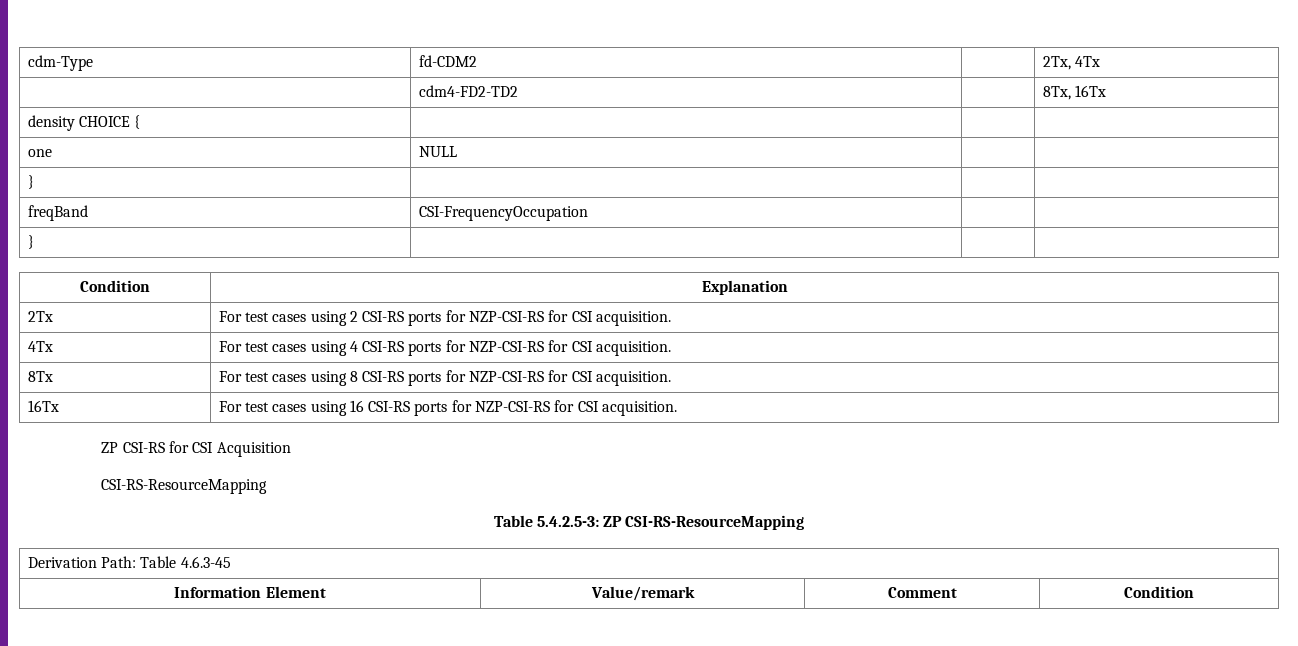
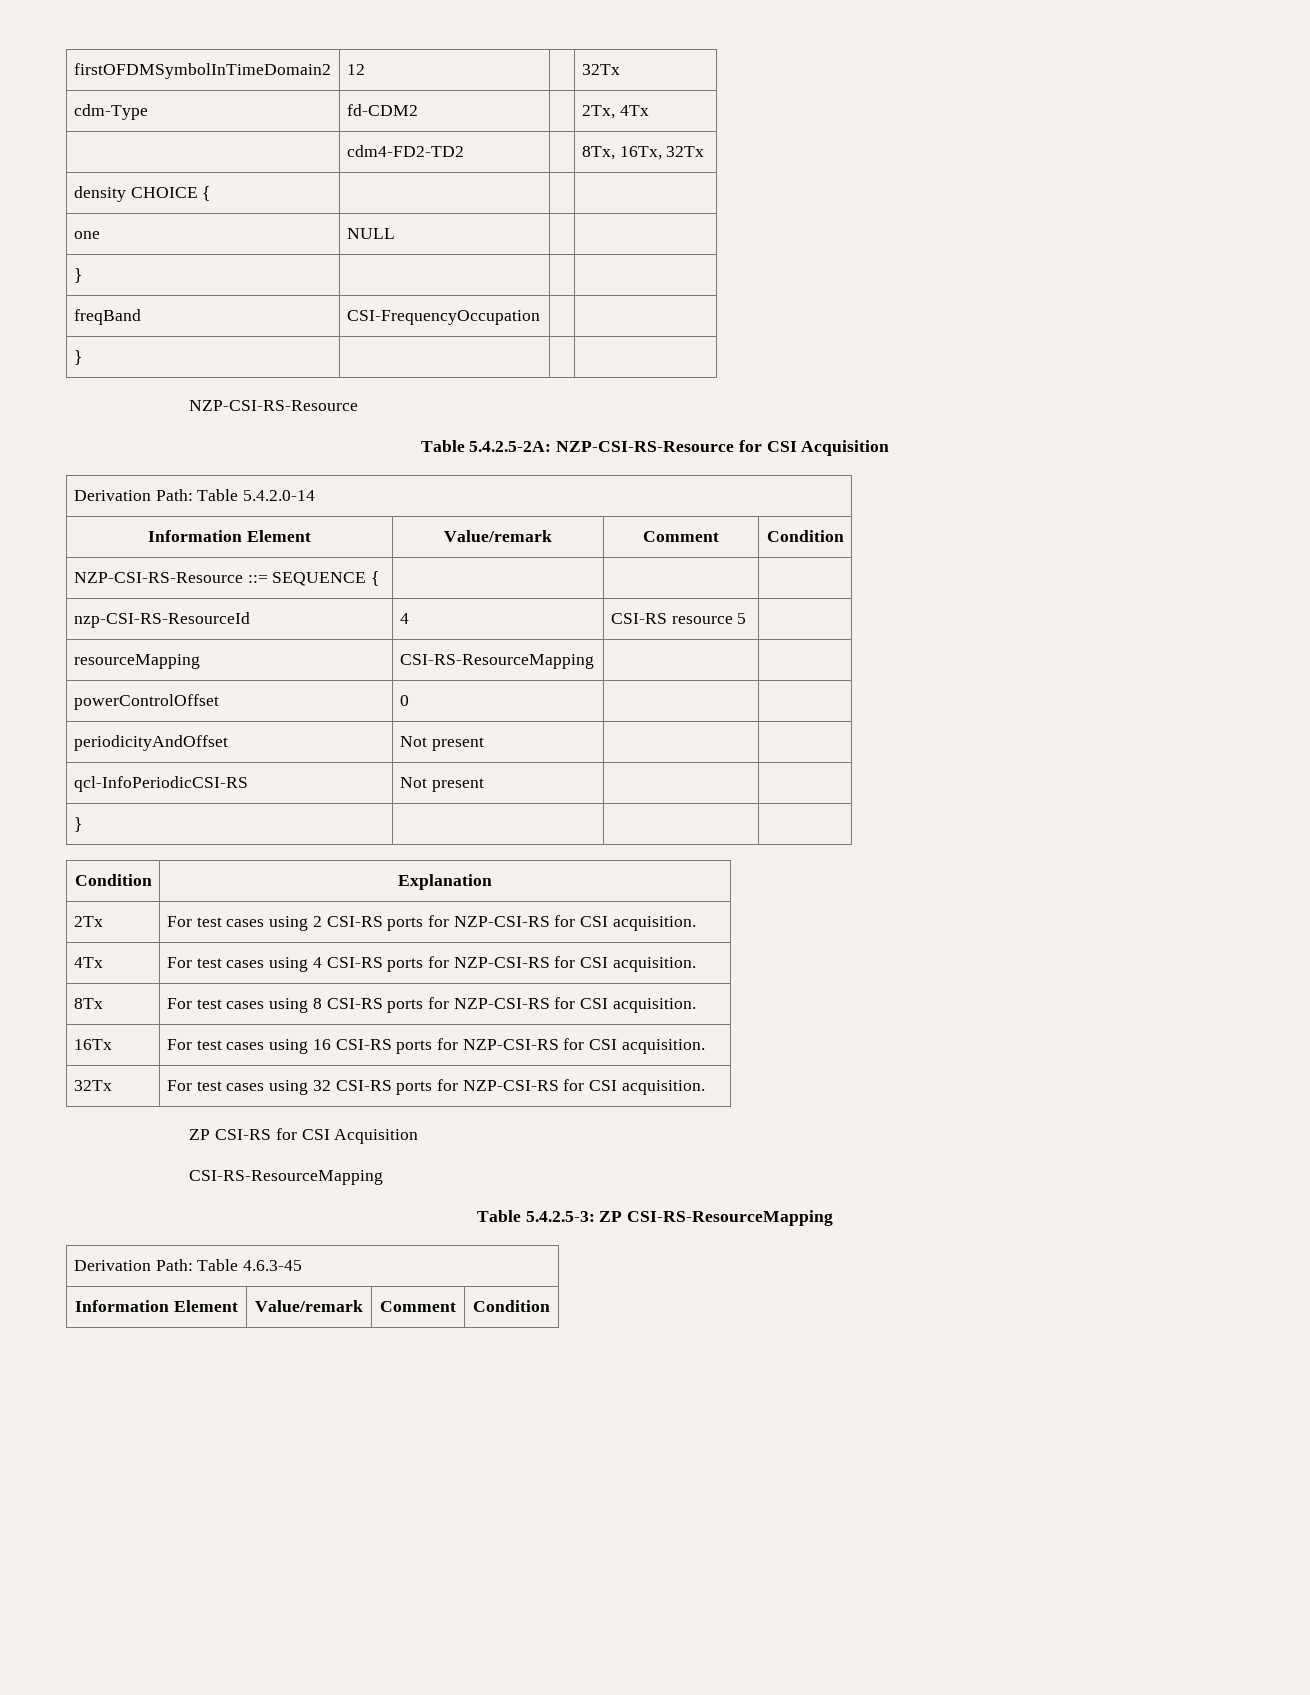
+ firstOFDMSymbolInTimeDomain2 | 12 | | 32Tx
- | cdm4-FD2-TD2 | | 8Tx, 16Tx
+ | cdm4-FD2-TD2 | | 8Tx, 16Tx, 32Tx
  freqBand | CSI-FrequencyOccupation | |
+ } | | |
+ NZP-CSI-RS-Resource
+ Table 5.4.2.5-2A: NZP-CSI-RS-Resource for CSI Acquisition
+ Derivation Path: Table 5.4.2.0-14
+ Information Element | Value/remark | Comment | Condition
+ NZP-CSI-RS-Resource ::= SEQUENCE { | | |
+ nzp-CSI-RS-ResourceId | 4 | CSI-RS resource 5 |
+ resourceMapping | CSI-RS-ResourceMapping | |
+ powerControlOffset | 0 | |
+ periodicityAndOffset | Not present | |
+ qcl-InfoPeriodicCSI-RS | Not present | |
+ 32Tx | For test cases using 32 CSI-RS ports for NZP-CSI-RS for CSI acquisition.

